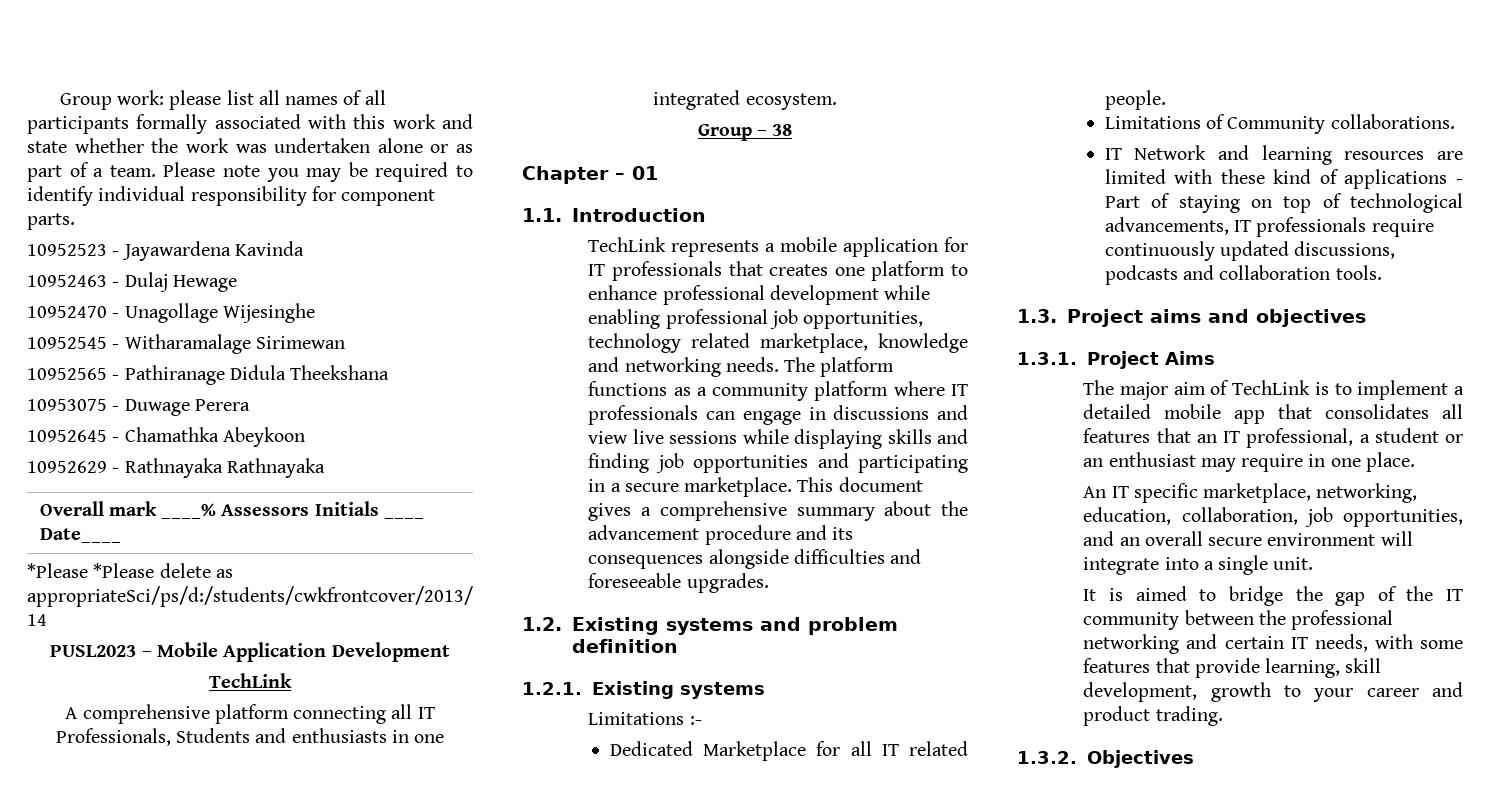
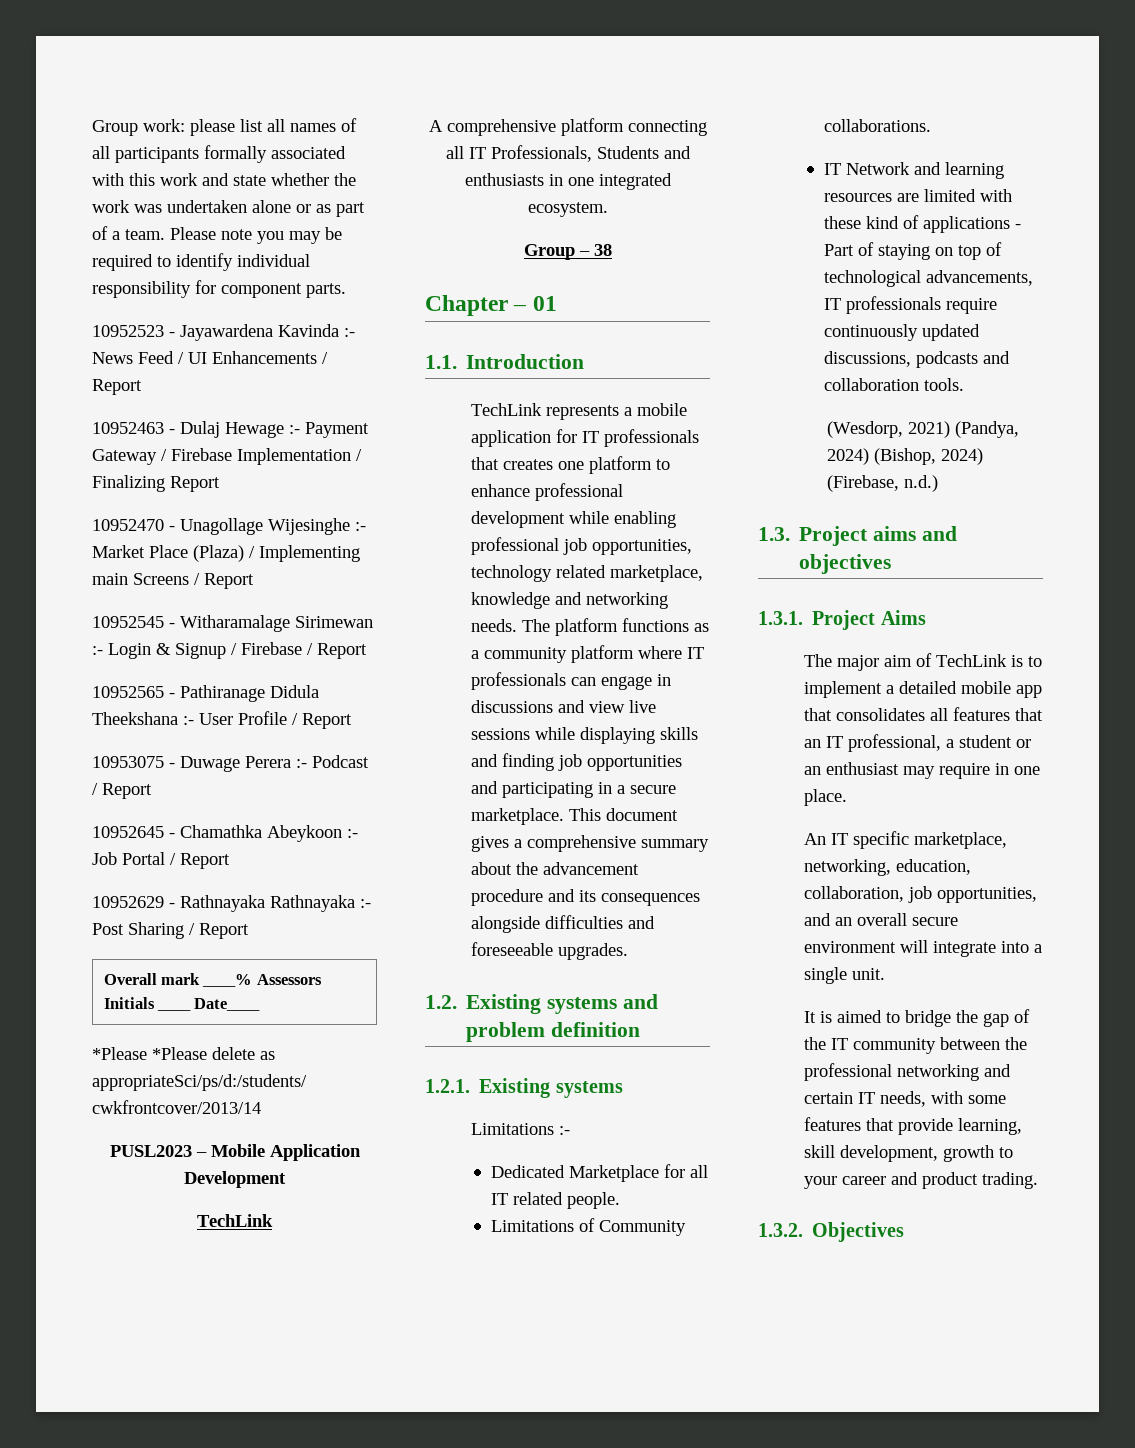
- 10952523 - Jayawardena Kavinda
- 10952463 - Dulaj Hewage
- 10952470 - Unagollage Wijesinghe
- 10952545 - Witharamalage Sirimewan
+ 10952523 - Jayawardena Kavinda :- News Feed / UI Enhancements / Report
+ 10952463 - Dulaj Hewage :- Payment Gateway / Firebase Implementation / Finalizing Report
+ 10952470 - Unagollage Wijesinghe :- Market Place (Plaza) / Implementing main Screens / Report
+ 10952545 - Witharamalage Sirimewan :- Login & Signup / Firebase / Report
- 10952565 - Pathiranage Didula Theekshana
+ 10952565 - Pathiranage Didula Theekshana :- User Profile / Report
- 10953075 - Duwage Perera
+ 10953075 - Duwage Perera :- Podcast / Report
- 10952645 - Chamathka Abeykoon
+ 10952645 - Chamathka Abeykoon :- Job Portal / Report
- 10952629 - Rathnayaka Rathnayaka
+ 10952629 - Rathnayaka Rathnayaka :- Post Sharing / Report
+ (Wesdorp, 2021) (Pandya, 2024) (Bishop, 2024) (Firebase, n.d.)

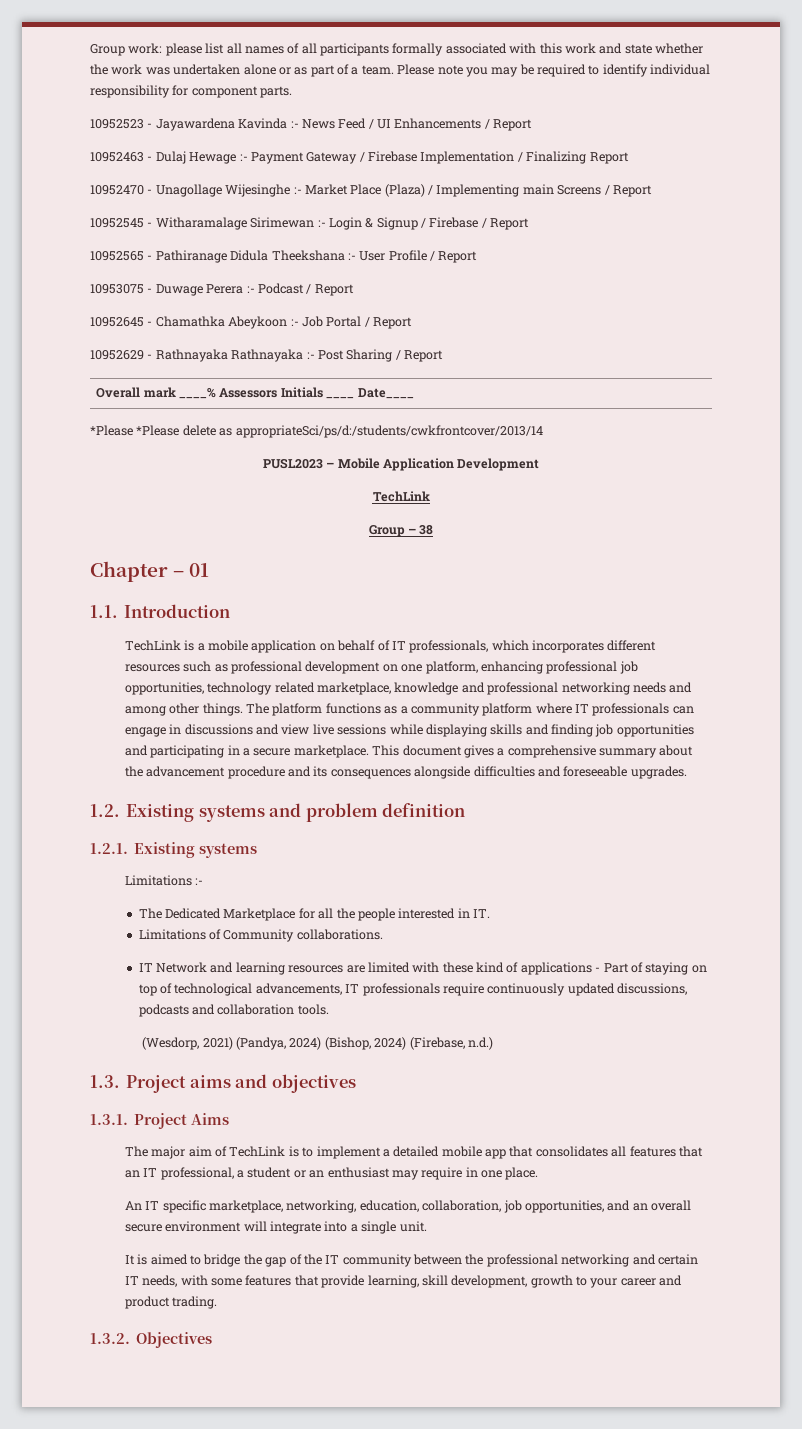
- A comprehensive platform connecting all IT Professionals, Students and enthusiasts in one integrated ecosystem.
- TechLink represents a mobile application for IT professionals that creates one platform to enhance professional development while enabling professional job opportunities, technology related marketplace, knowledge and networking needs.
+ TechLink is a mobile application on behalf of IT professionals, which incorporates different resources such as professional development on one platform, enhancing professional job opportunities, technology related marketplace, knowledge and professional networking needs and among other things.
- Dedicated Marketplace for all IT related people.
+ The Dedicated Marketplace for all the people interested in IT.

